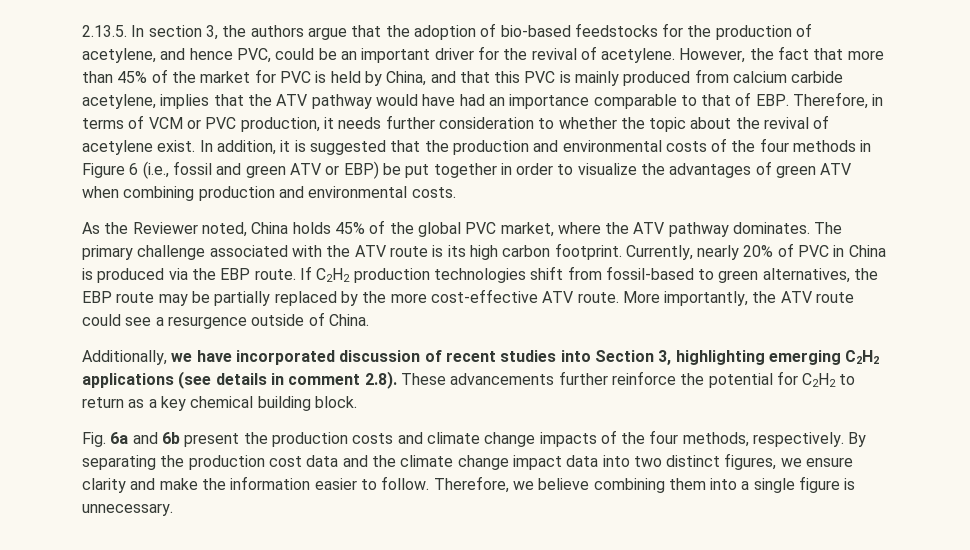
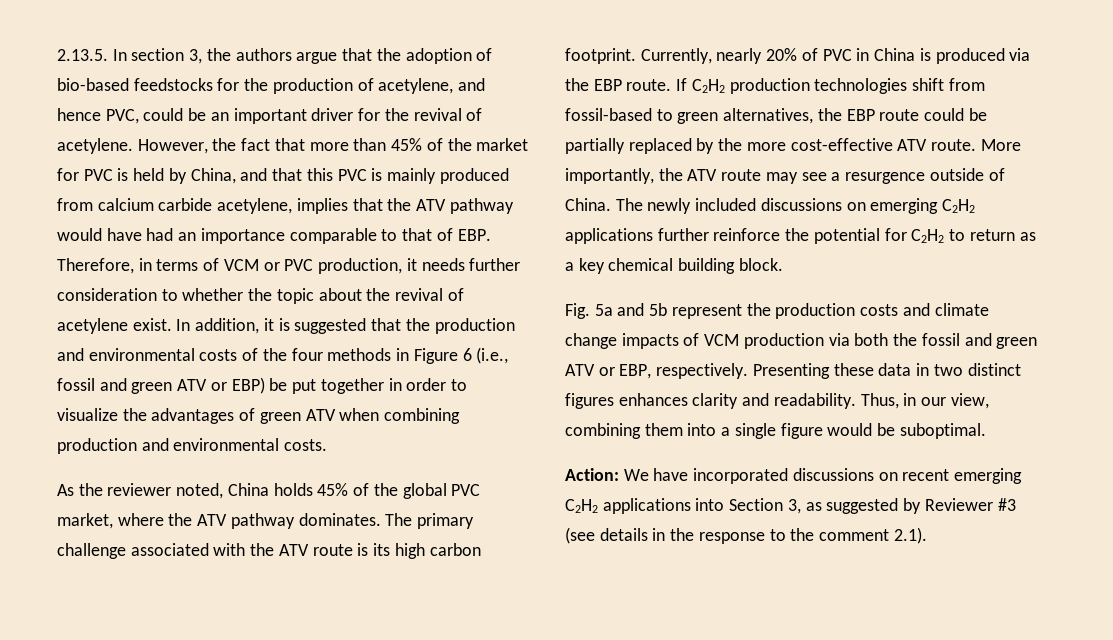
- As the Reviewer noted, China holds 45% of the global PVC market, where the ATV pathway dominates.
+ As the reviewer noted, China holds 45% of the global PVC market, where the ATV pathway dominates.
- If C2H2 production technologies shift from fossil-based to green alternatives, the EBP route may be partially replaced by the more cost-effective ATV route.
+ If C2H2 production technologies shift from fossil-based to green alternatives, the EBP route could be partially replaced by the more cost-effective ATV route.
- More importantly, the ATV route could see a resurgence outside of China.
- Additionally, we have incorporated discussion of recent studies into Section 3, highlighting emerging C2H2 applications (see details in comment 2.8). These advancements further reinforce the potential for C2H2 to return as a key chemical building block.
+ More importantly, the ATV route may see a resurgence outside of China. The newly included discussions on emerging C2H2 applications further reinforce the potential for C2H2 to return as a key chemical building block.
- Fig. 6a and 6b present the production costs and climate change impacts of the four methods, respectively. By separating the production cost data and the climate change impact data into two distinct figures, we ensure clarity and make the information easier to follow. Therefore, we believe combining them into a single figure is unnecessary.
+ Fig. 5a and 5b represent the production costs and climate change impacts of VCM production via both the fossil and green ATV or EBP, respectively. Presenting these data in two distinct figures enhances clarity and readability. Thus, in our view, combining them into a single figure would be suboptimal.
+ Action: We have incorporated discussions on recent emerging C2H2 applications into Section 3, as suggested by Reviewer #3 (see details in the response to the comment 2.1).

